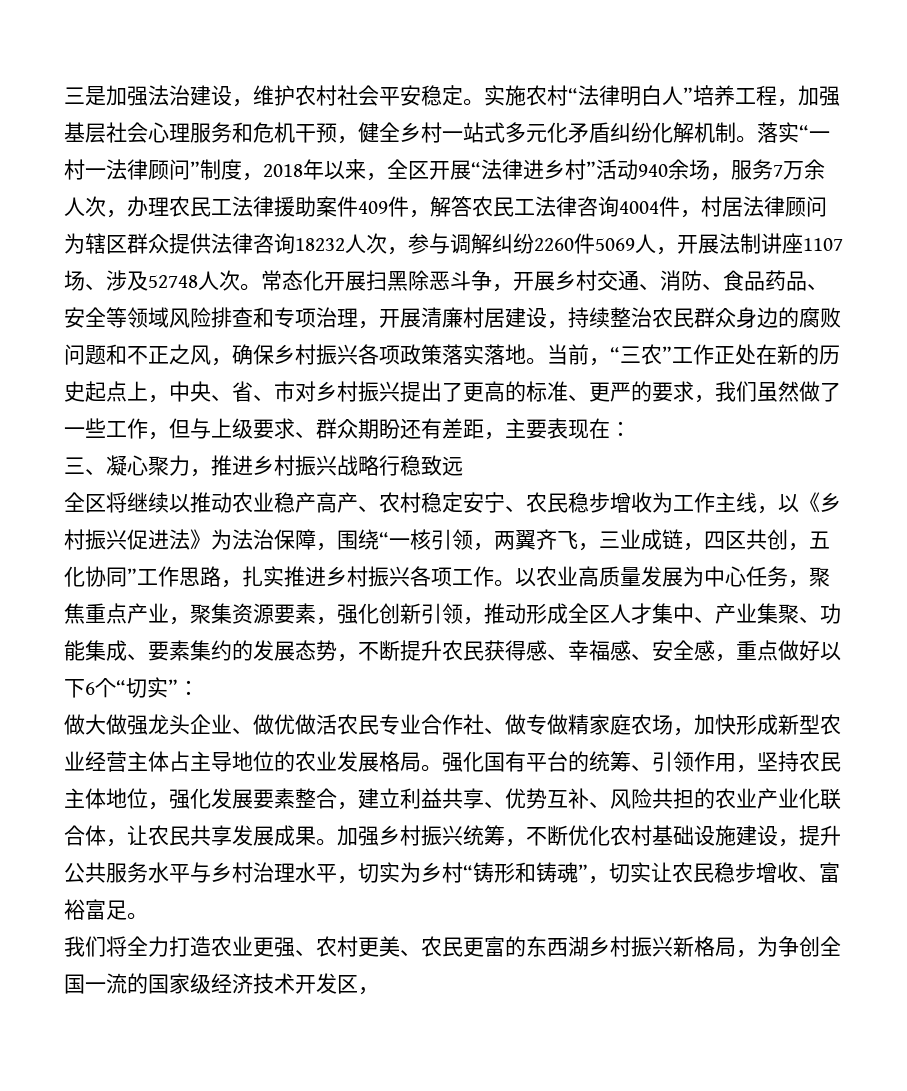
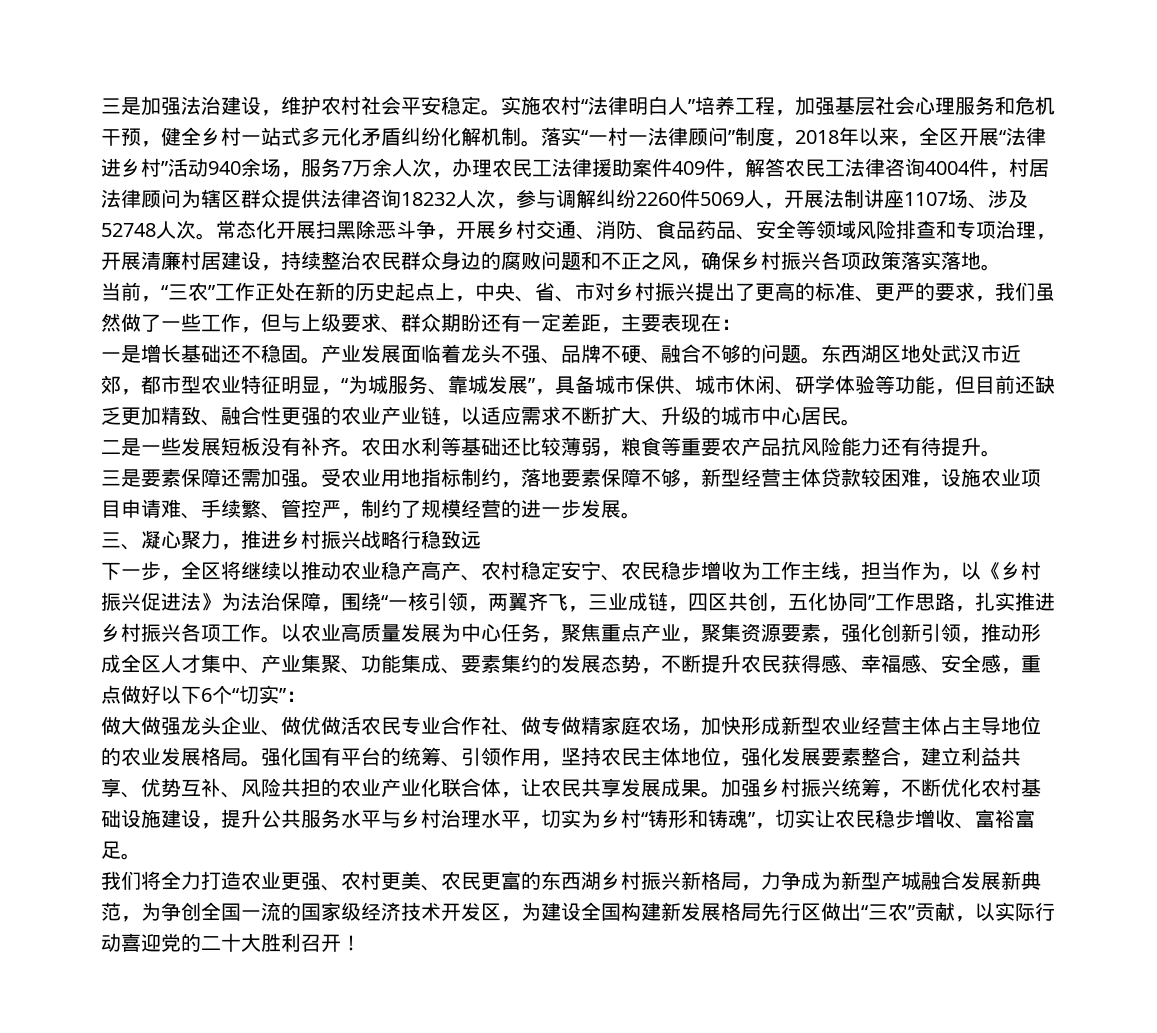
- 常态化开展扫黑除恶斗争，开展乡村交通、消防、食品药品、安全等领域风险排查和专项治理，开展清廉村居建设，持续整治农民群众身边的腐败问题和不正之风，确保乡村振兴各项政策落实落地。当前，“三农”工作正处在新的历史起点上，中央、省、市对乡村振兴提出了更高的标准、更严的要求，我们虽然做了一些工作，但与上级要求、群众期盼还有差距，主要表现在：
+ 常态化开展扫黑除恶斗争，开展乡村交通、消防、食品药品、安全等领域风险排查和专项治理，开展清廉村居建设，持续整治农民群众身边的腐败问题和不正之风，确保乡村振兴各项政策落实落地。
+ 当前，“三农”工作正处在新的历史起点上，中央、省、市对乡村振兴提出了更高的标准、更严的要求，我们虽然做了一些工作，但与上级要求、群众期盼还有一定差距，主要表现在：
+ 一是增长基础还不稳固。产业发展面临着龙头不强、品牌不硬、融合不够的问题。东西湖区地处武汉市近郊，都市型农业特征明显，“为城服务、靠城发展”，具备城市保供、城市休闲、研学体验等功能，但目前还缺乏更加精致、融合性更强的农业产业链，以适应需求不断扩大、升级的城市中心居民。
+ 二是一些发展短板没有补齐。农田水利等基础还比较薄弱，粮食等重要农产品抗风险能力还有待提升。
+ 三是要素保障还需加强。受农业用地指标制约，落地要素保障不够，新型经营主体贷款较困难，设施农业项目申请难、手续繁、管控严，制约了规模经营的进一步发展。
- 全区将继续以推动农业稳产高产、农村稳定安宁、农民稳步增收为工作主线，以《乡村振兴促进法》为法治保障，围绕“一核引领，两翼齐飞，三业成链，四区共创，五化协同”工作思路，扎实推进乡村振兴各项工作。
+ 下一步，全区将继续以推动农业稳产高产、农村稳定安宁、农民稳步增收为工作主线，担当作为，以《乡村振兴促进法》为法治保障，围绕“一核引领，两翼齐飞，三业成链，四区共创，五化协同”工作思路，扎实推进乡村振兴各项工作。
- 我们将全力打造农业更强、农村更美、农民更富的东西湖乡村振兴新格局，为争创全国一流的国家级经济技术开发区，
+ 我们将全力打造农业更强、农村更美、农民更富的东西湖乡村振兴新格局，力争成为新型产城融合发展新典范，为争创全国一流的国家级经济技术开发区，为建设全国构建新发展格局先行区做出“三农”贡献，以实际行动喜迎党的二十大胜利召开！

